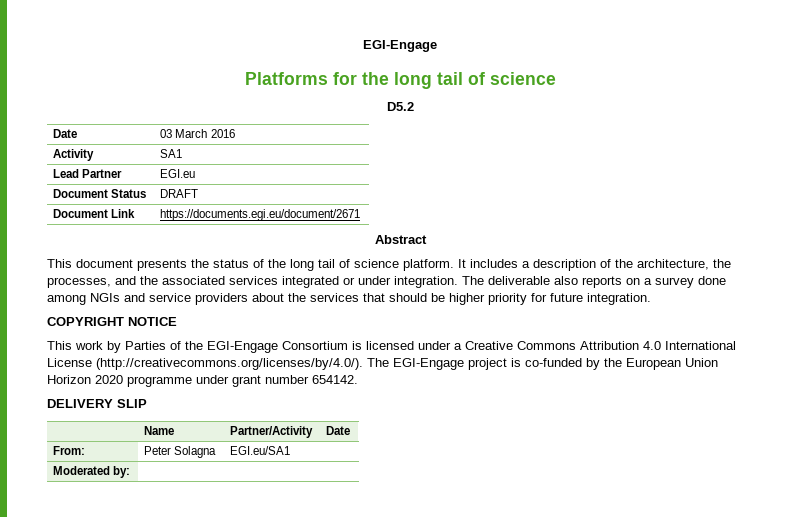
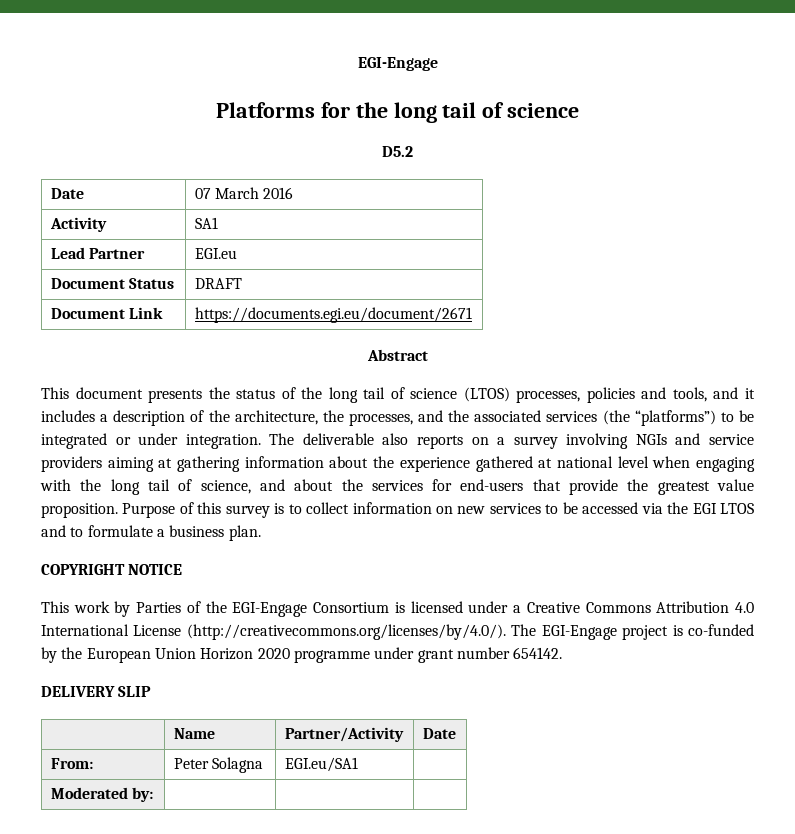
- Date | 03 March 2016
+ Date | 07 March 2016
- This document presents the status of the long tail of science platform. It includes a description of the architecture, the processes, and the associated services integrated or under integration.
+ This document presents the status of the long tail of science (LTOS) processes, policies and tools, and it includes a description of the architecture, the processes, and the associated services (the “platforms”) to be integrated or under integration.
- The deliverable also reports on a survey done among NGIs and service providers about the services that should be higher priority for future integration.
+ The deliverable also reports on a survey involving NGIs and service providers aiming at gathering information about the experience gathered at national level when engaging with the long tail of science, and about the services for end-users that provide the greatest value proposition. Purpose of this survey is to collect information on new services to be accessed via the EGI LTOS and to formulate a business plan.

